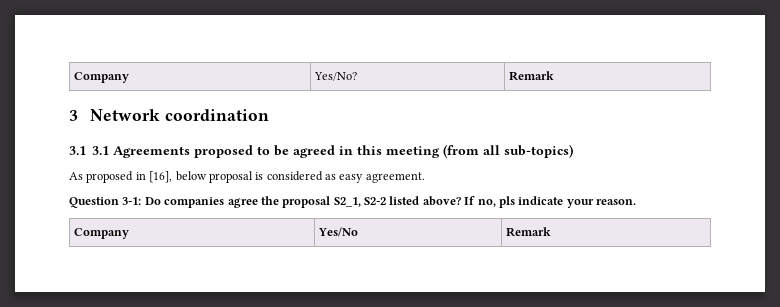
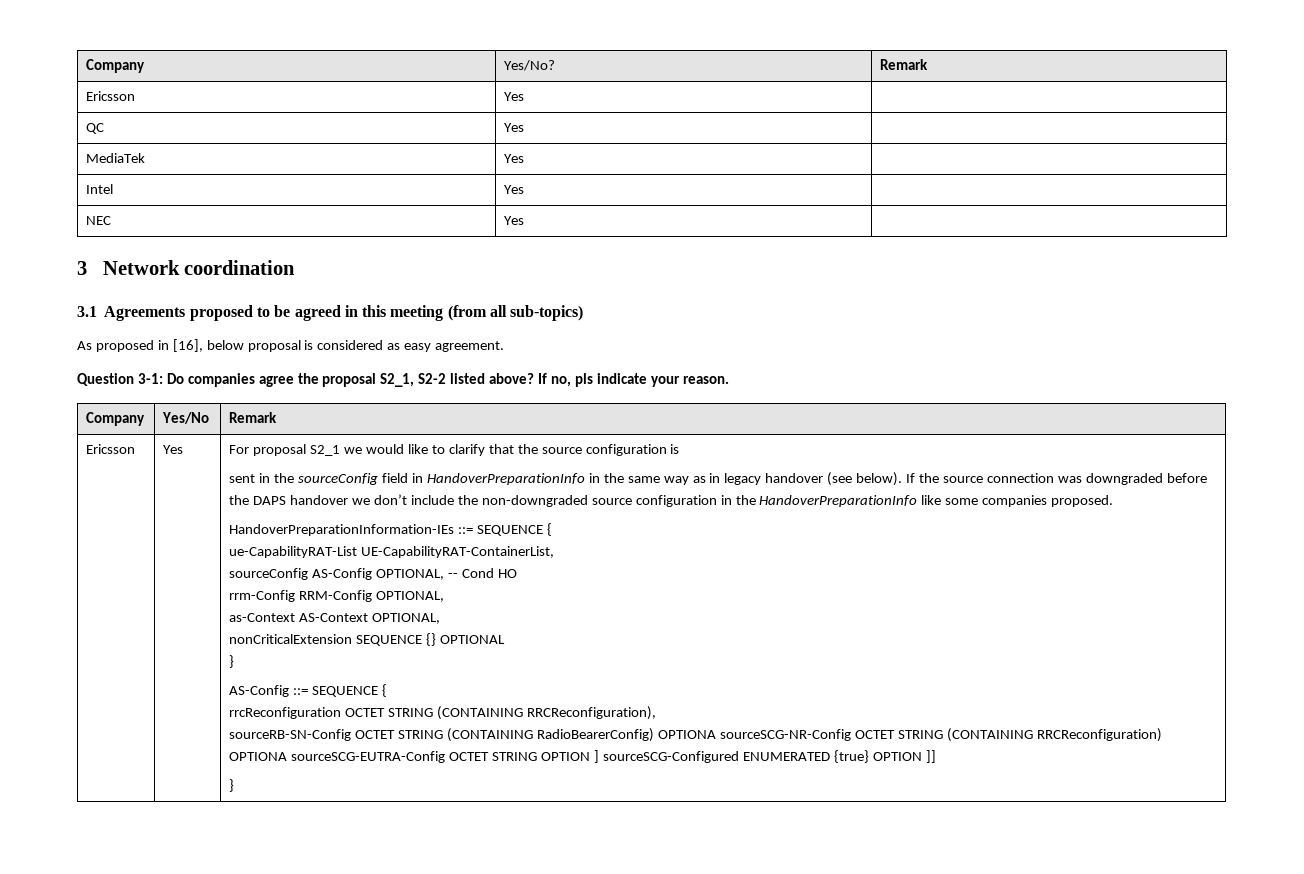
  Company | Yes/No? | Remark
+ Ericsson | Yes |
+ QC | Yes |
+ MediaTek | Yes |
+ Intel | Yes |
+ NEC | Yes |
- 3.1 3.1 Agreements proposed to be agreed in this meeting (from all sub-topics)
+ 3.1 Agreements proposed to be agreed in this meeting (from all sub-topics)
+ Ericsson | Yes | For proposal S2_1 we would like to clarify that the source configuration is
+ sent in the sourceConfig field in HandoverPreparationInfo in the same way as in legacy handover (see below). If the source connection was downgraded before the DAPS handover we don’t include the non-downgraded source configuration in the HandoverPreparationInfo like some companies proposed.
+ HandoverPreparationInformation-IEs ::= SEQUENCE {
+ ue-CapabilityRAT-List UE-CapabilityRAT-ContainerList,
+ sourceConfig AS-Config OPTIONAL, -- Cond HO
+ rrm-Config RRM-Config OPTIONAL,
+ as-Context AS-Context OPTIONAL,
+ nonCriticalExtension SEQUENCE {} OPTIONAL
+ }
+ AS-Config ::= SEQUENCE {
+ rrcReconfiguration OCTET STRING (CONTAINING RRCReconfiguration),
+ sourceRB-SN-Config OCTET STRING (CONTAINING RadioBearerConfig) OPTIONA sourceSCG-NR-Config OCTET STRING (CONTAINING RRCReconfiguration) OPTIONA sourceSCG-EUTRA-Config OCTET STRING OPTION ] sourceSCG-Configured ENUMERATED {true} OPTION ]]
+ }

